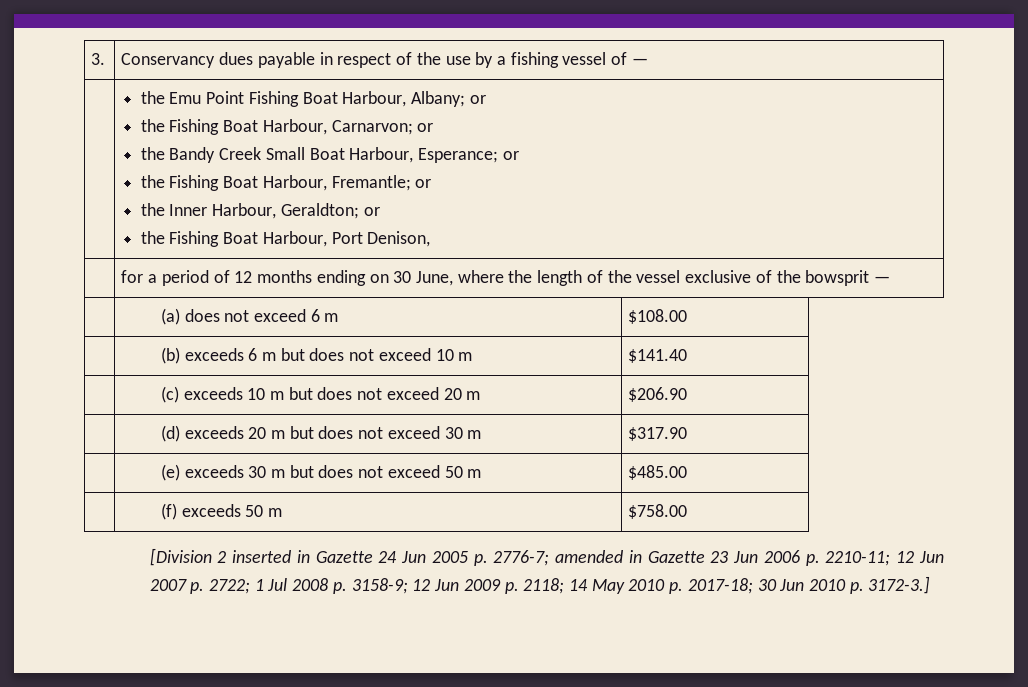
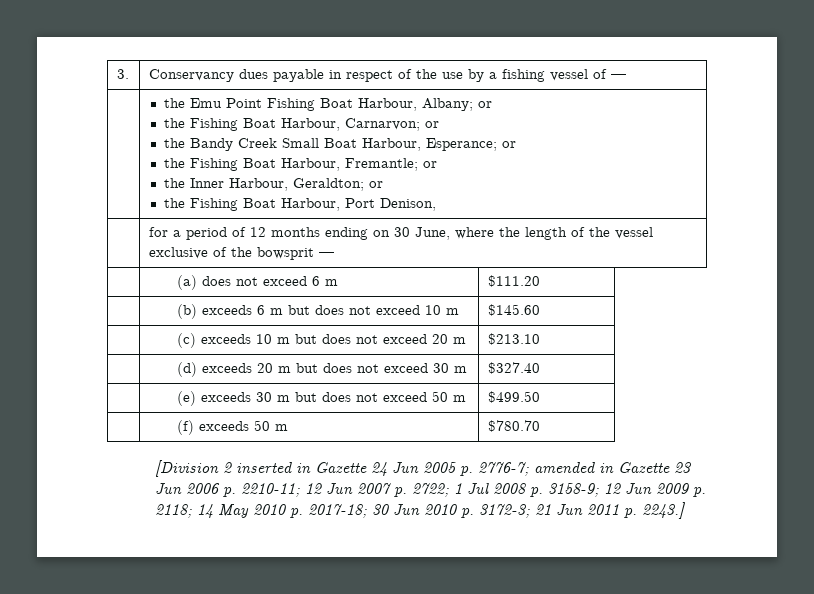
- | (a) does not exceed 6 m | $108.00
+ | (a) does not exceed 6 m | $111.20
- | (b) exceeds 6 m but does not exceed 10 m | $141.40
+ | (b) exceeds 6 m but does not exceed 10 m | $145.60
- | (c) exceeds 10 m but does not exceed 20 m | $206.90
+ | (c) exceeds 10 m but does not exceed 20 m | $213.10
- | (d) exceeds 20 m but does not exceed 30 m | $317.90
+ | (d) exceeds 20 m but does not exceed 30 m | $327.40
- | (e) exceeds 30 m but does not exceed 50 m | $485.00
+ | (e) exceeds 30 m but does not exceed 50 m | $499.50
- | (f) exceeds 50 m | $758.00
+ | (f) exceeds 50 m | $780.70
- [Division 2 inserted in Gazette 24 Jun 2005 p. 2776-7; amended in Gazette 23 Jun 2006 p. 2210-11; 12 Jun 2007 p. 2722; 1 Jul 2008 p. 3158-9; 12 Jun 2009 p. 2118; 14 May 2010 p. 2017-18; 30 Jun 2010 p. 3172-3.]
+ [Division 2 inserted in Gazette 24 Jun 2005 p. 2776-7; amended in Gazette 23 Jun 2006 p. 2210-11; 12 Jun 2007 p. 2722; 1 Jul 2008 p. 3158-9; 12 Jun 2009 p. 2118; 14 May 2010 p. 2017-18; 30 Jun 2010 p. 3172-3; 21 Jun 2011 p. 2243.]

